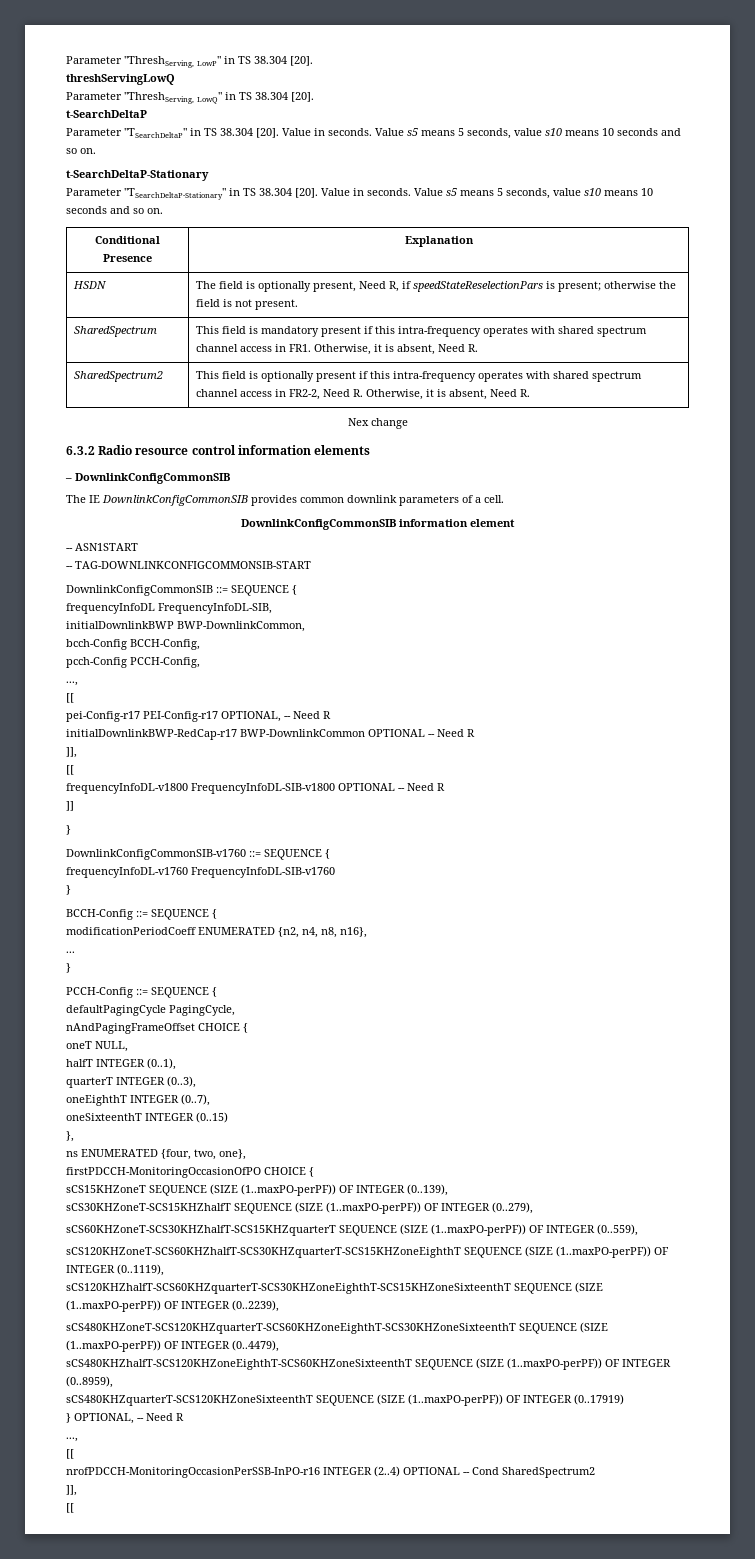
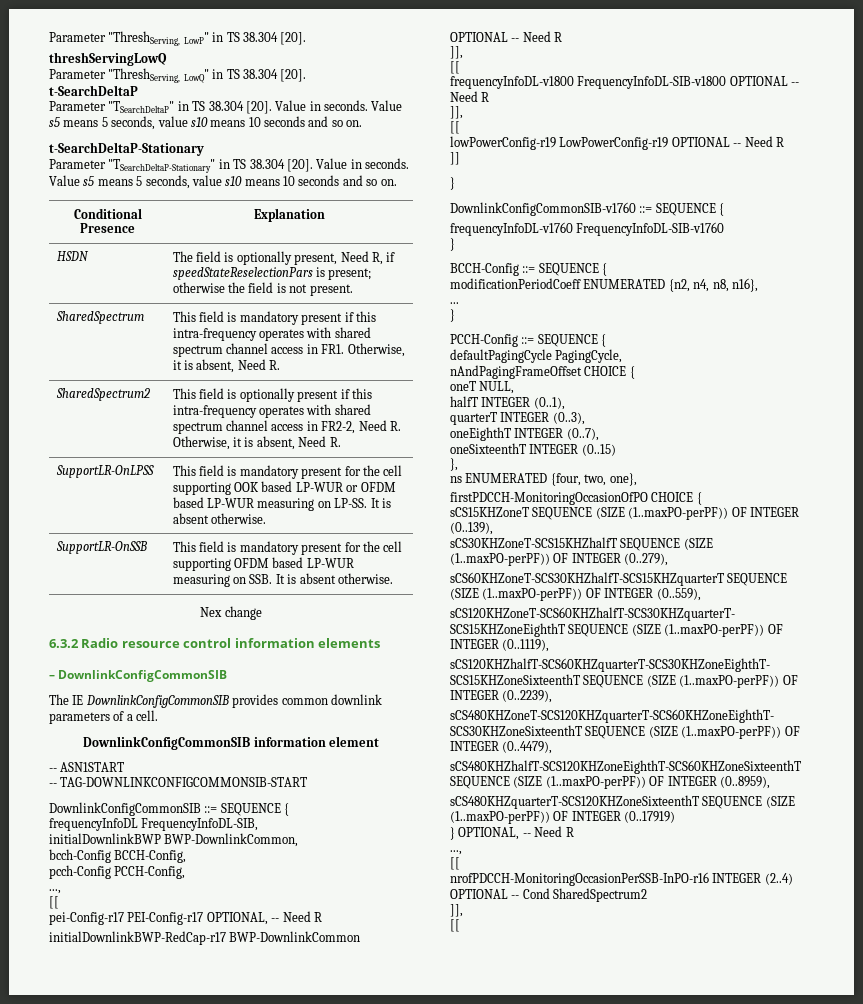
+ SupportLR-OnLPSS | This field is mandatory present for the cell supporting OOK based LP-WUR or OFDM based LP-WUR measuring on LP-SS. It is absent otherwise.
+ SupportLR-OnSSB | This field is mandatory present for the cell supporting OFDM based LP-WUR measuring on SSB. It is absent otherwise.
  frequencyInfoDL-v1800 FrequencyInfoDL-SIB-v1800 OPTIONAL -- Need R
+ ]],
+ [[
+ lowPowerConfig-r19 LowPowerConfig-r19 OPTIONAL -- Need R

